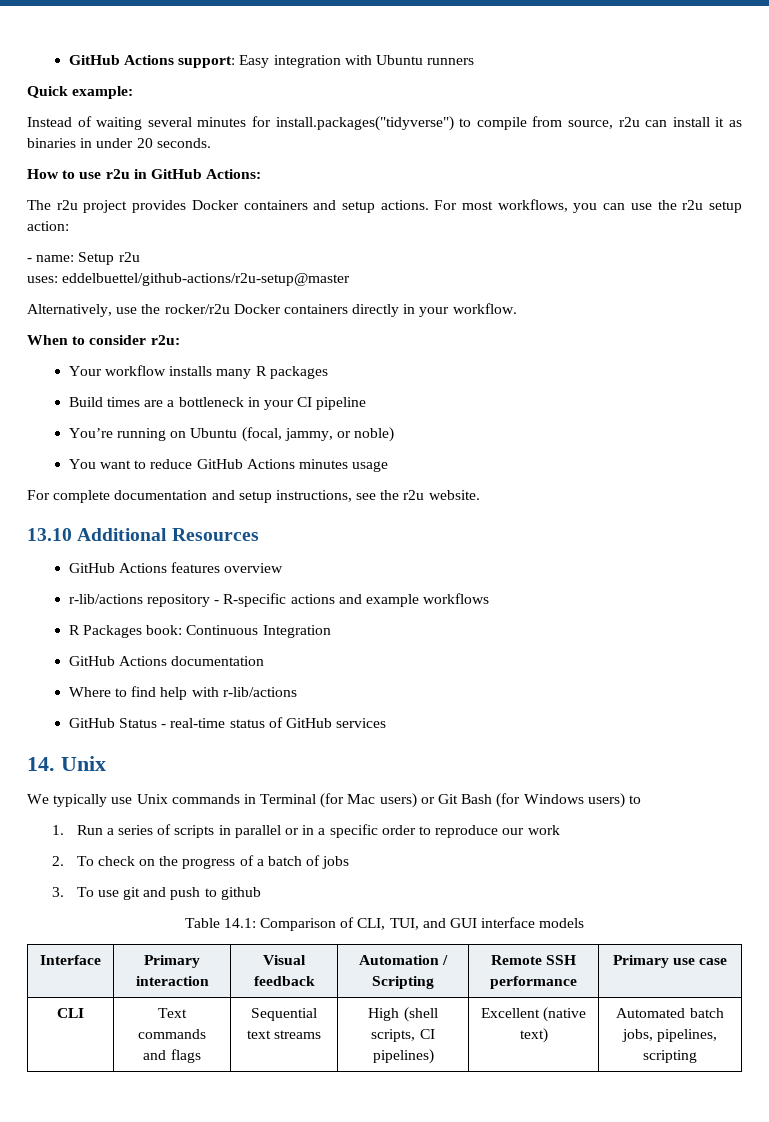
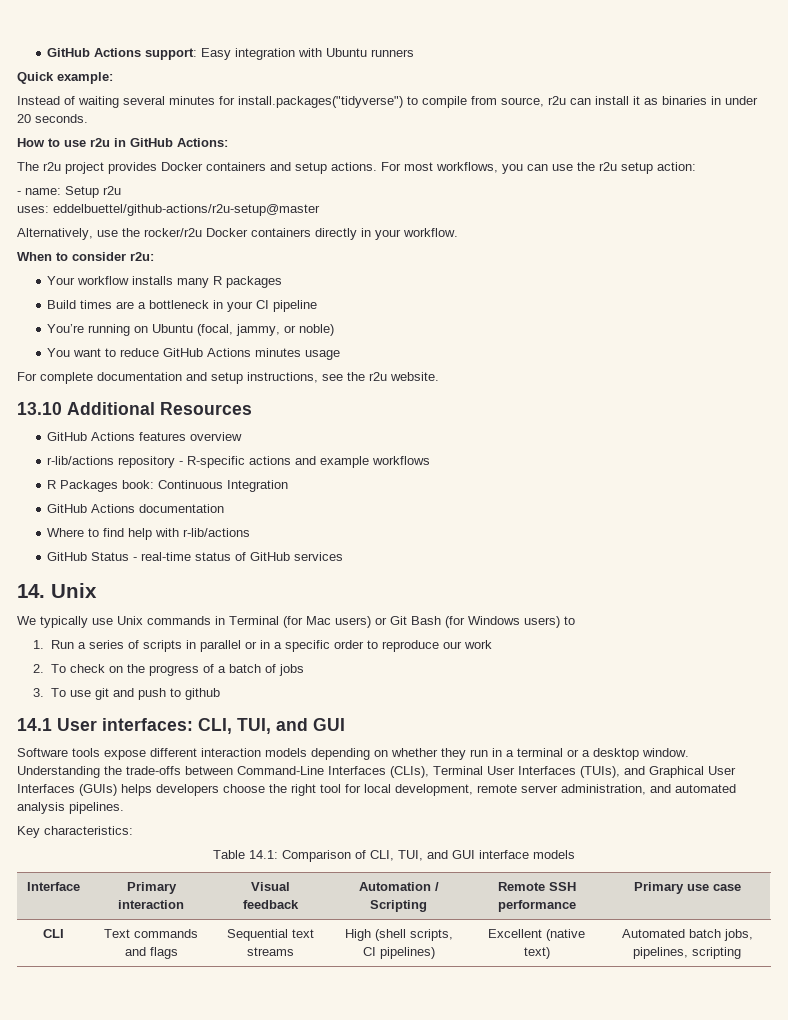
+ 14.1 User interfaces: CLI, TUI, and GUI
+ Software tools expose different interaction models depending on whether they run in a terminal or a desktop window. Understanding the trade-offs between Command-Line Interfaces (CLIs), Terminal User Interfaces (TUIs), and Graphical User Interfaces (GUIs) helps developers choose the right tool for local development, remote server administration, and automated analysis pipelines.
+ Key characteristics:

